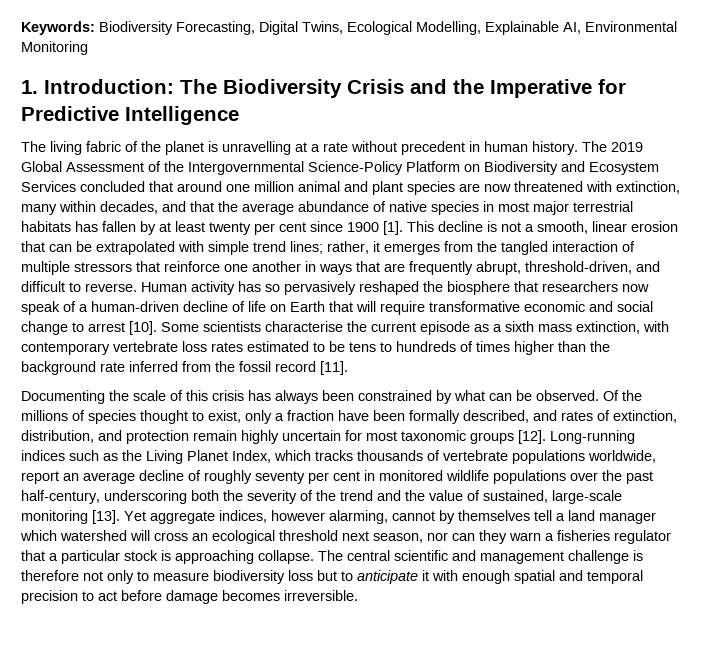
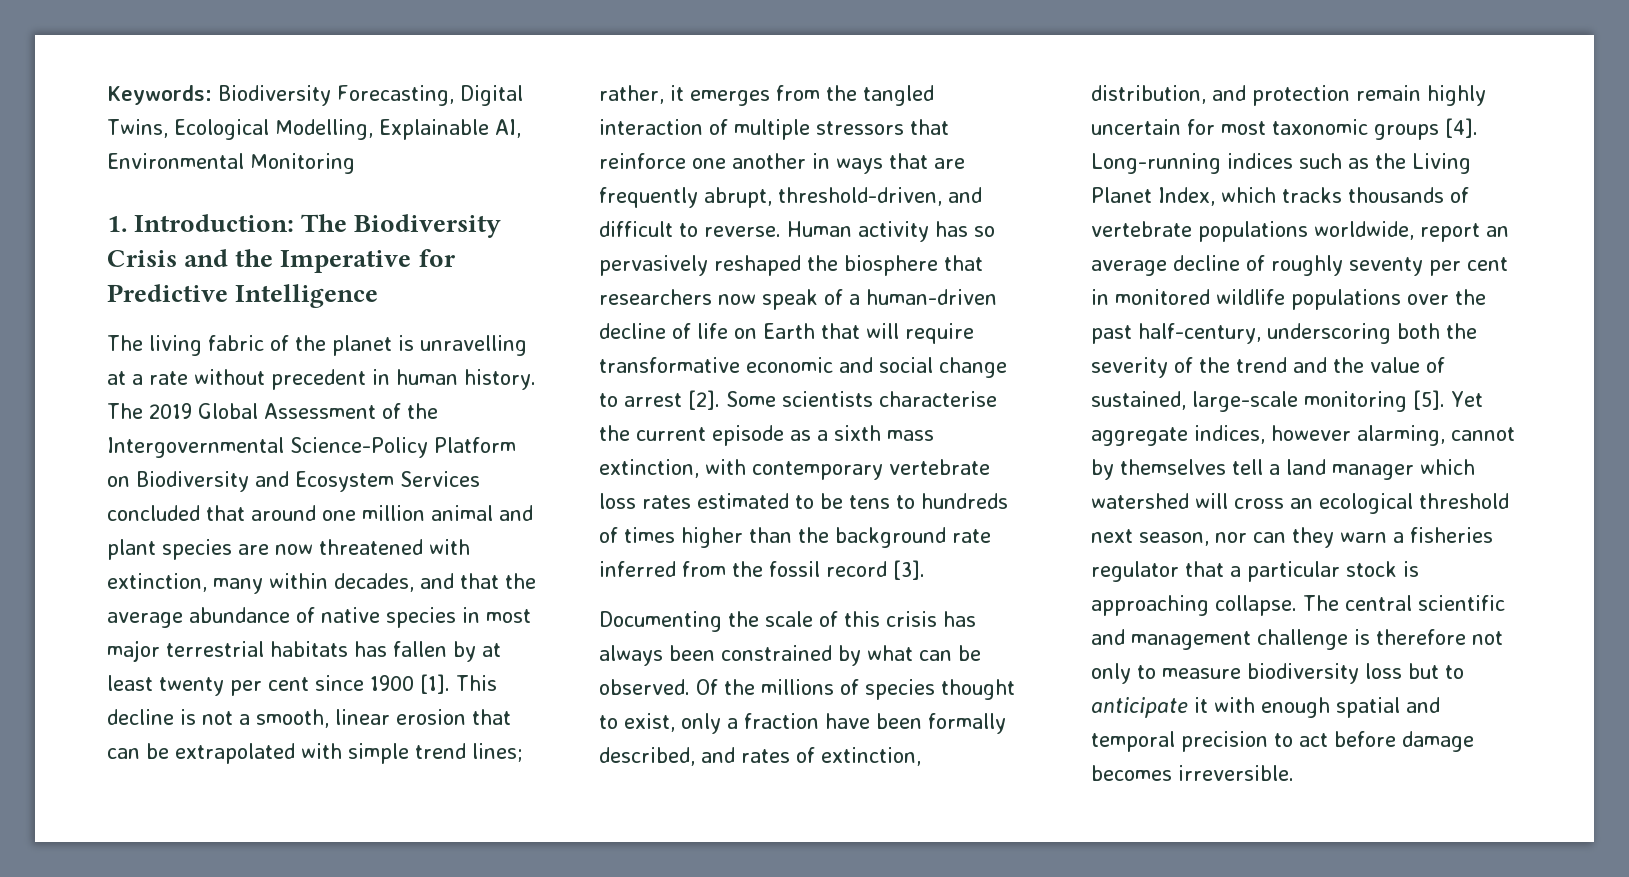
- Human activity has so pervasively reshaped the biosphere that researchers now speak of a human-driven decline of life on Earth that will require transformative economic and social change to arrest [10].
+ Human activity has so pervasively reshaped the biosphere that researchers now speak of a human-driven decline of life on Earth that will require transformative economic and social change to arrest [2].
- Some scientists characterise the current episode as a sixth mass extinction, with contemporary vertebrate loss rates estimated to be tens to hundreds of times higher than the background rate inferred from the fossil record [11].
+ Some scientists characterise the current episode as a sixth mass extinction, with contemporary vertebrate loss rates estimated to be tens to hundreds of times higher than the background rate inferred from the fossil record [3].
- Of the millions of species thought to exist, only a fraction have been formally described, and rates of extinction, distribution, and protection remain highly uncertain for most taxonomic groups [12].
+ Of the millions of species thought to exist, only a fraction have been formally described, and rates of extinction, distribution, and protection remain highly uncertain for most taxonomic groups [4].
- Long-running indices such as the Living Planet Index, which tracks thousands of vertebrate populations worldwide, report an average decline of roughly seventy per cent in monitored wildlife populations over the past half-century, underscoring both the severity of the trend and the value of sustained, large-scale monitoring [13].
+ Long-running indices such as the Living Planet Index, which tracks thousands of vertebrate populations worldwide, report an average decline of roughly seventy per cent in monitored wildlife populations over the past half-century, underscoring both the severity of the trend and the value of sustained, large-scale monitoring [5].

